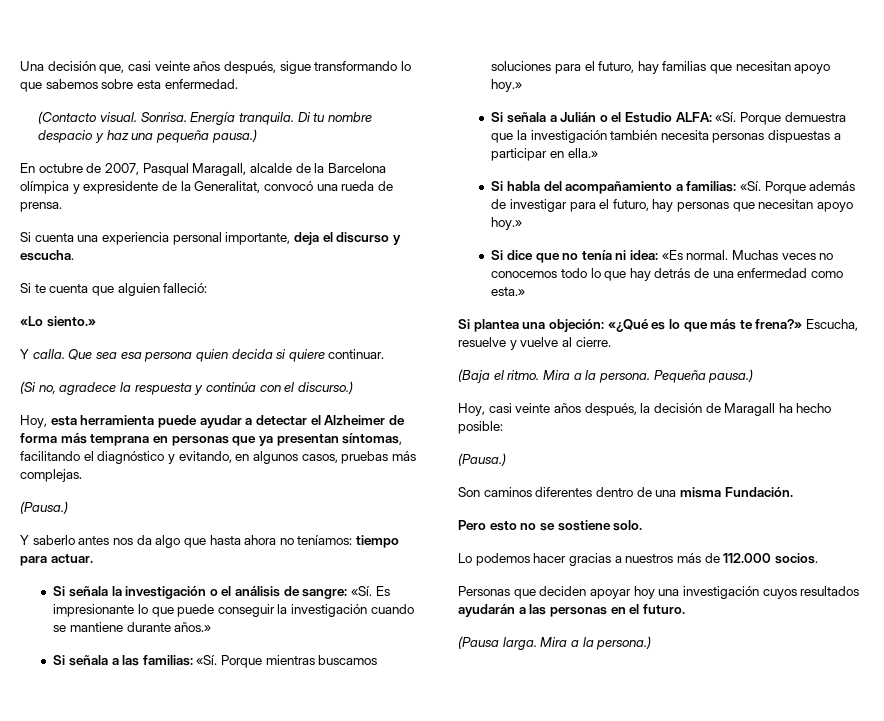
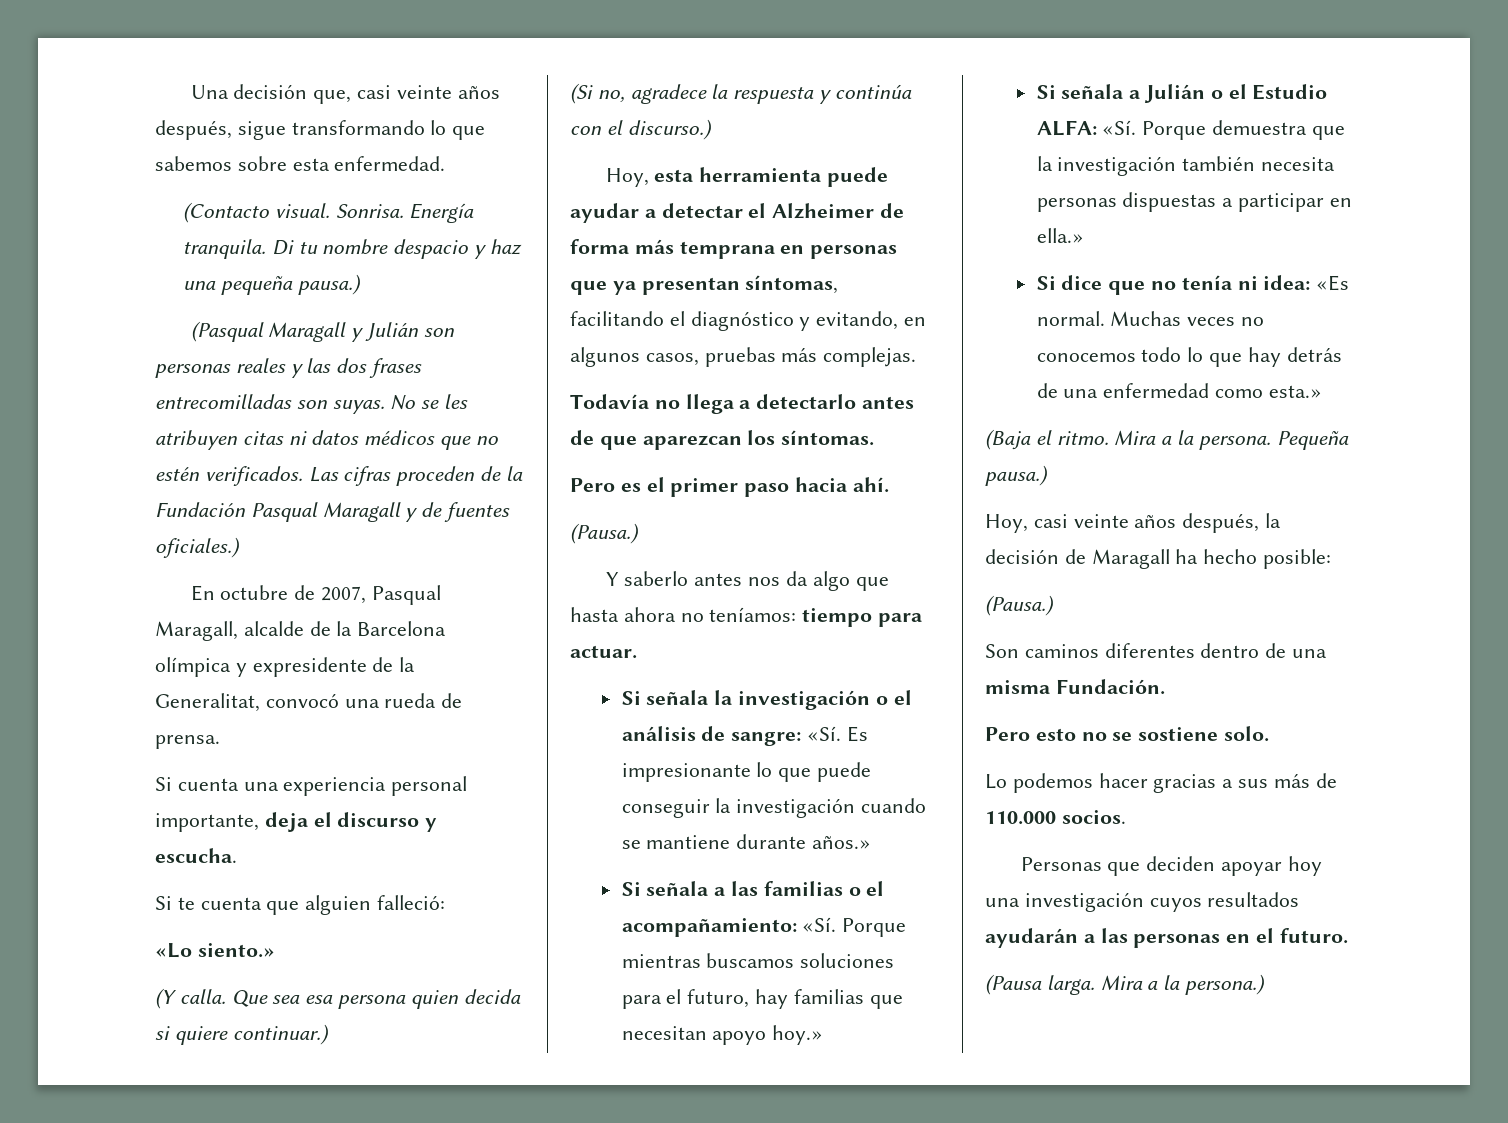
+ (Pasqual Maragall y Julián son personas reales y las dos frases entrecomilladas son suyas. No se les atribuyen citas ni datos médicos que no estén verificados. Las cifras proceden de la Fundación Pasqual Maragall y de fuentes oficiales.)
- Y calla.
+ (Y calla.
- Que sea esa persona quien decida si quiere continuar.
+ Que sea esa persona quien decida si quiere continuar.)
+ Todavía no llega a detectarlo antes de que aparezcan los síntomas.
+ Pero es el primer paso hacia ahí.
- Si señala a las familias: «Sí. Porque mientras buscamos soluciones para el futuro, hay familias que necesitan apoyo hoy.»
+ Si señala a las familias o el acompañamiento: «Sí. Porque mientras buscamos soluciones para el futuro, hay familias que necesitan apoyo hoy.»
- Si habla del acompañamiento a familias: «Sí. Porque además de investigar para el futuro, hay personas que necesitan apoyo hoy.»
- Si plantea una objeción: «¿Qué es lo que más te frena?» Escucha, resuelve y vuelve al cierre.
- Lo podemos hacer gracias a nuestros más de 112.000 socios.
+ Lo podemos hacer gracias a sus más de 110.000 socios.

